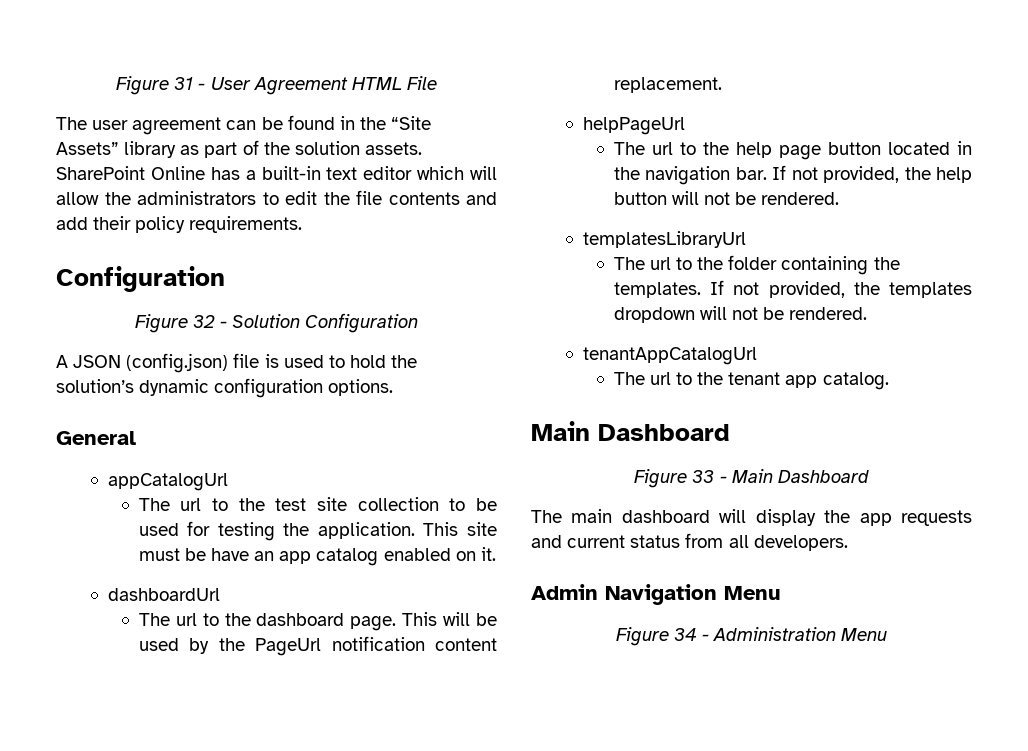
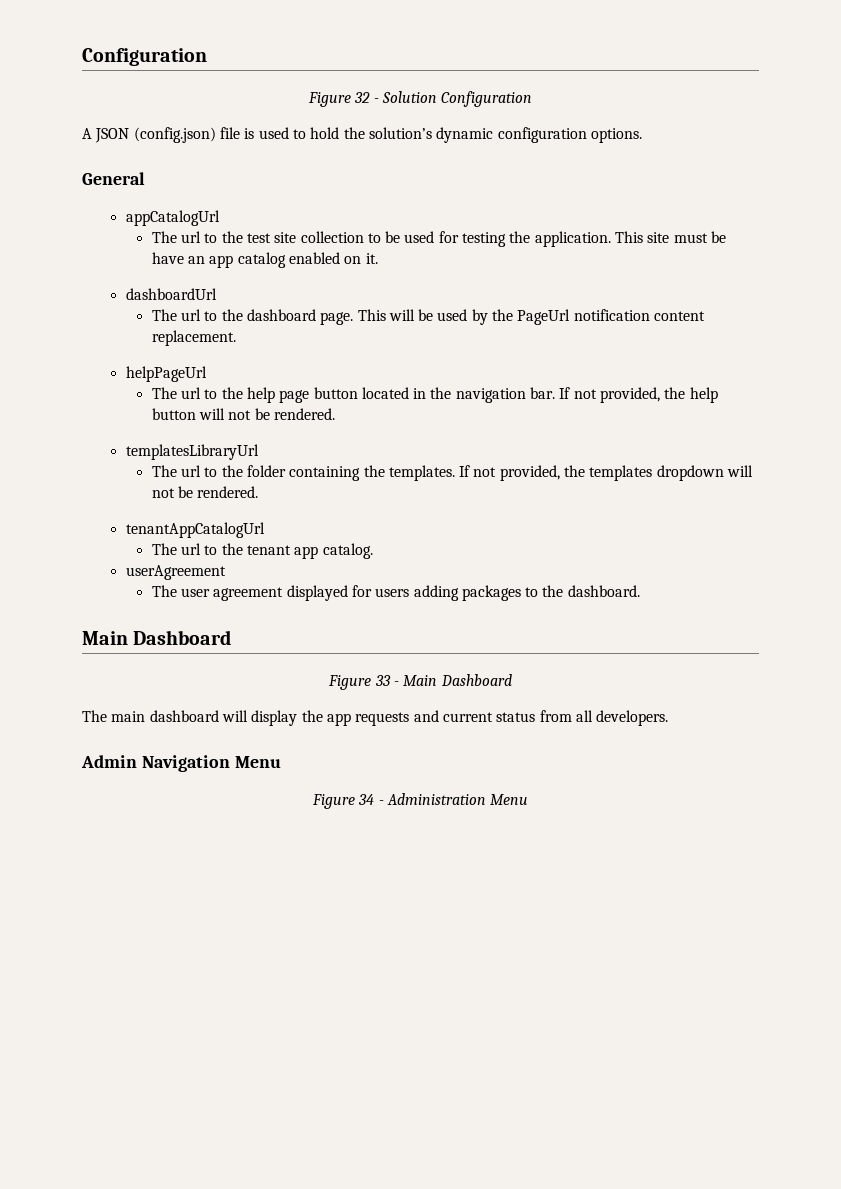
- Figure 31 - User Agreement HTML File
- The user agreement can be found in the “Site Assets” library as part of the solution assets. SharePoint Online has a built-in text editor which will allow the administrators to edit the file contents and add their policy requirements.
+ userAgreement
+ The user agreement displayed for users adding packages to the dashboard.

